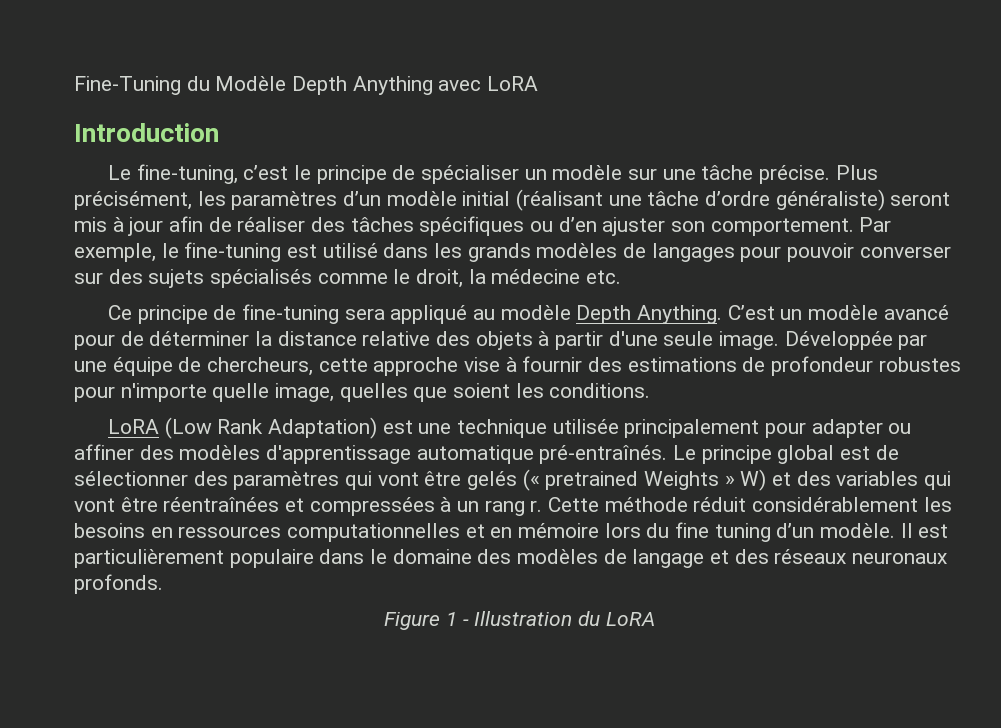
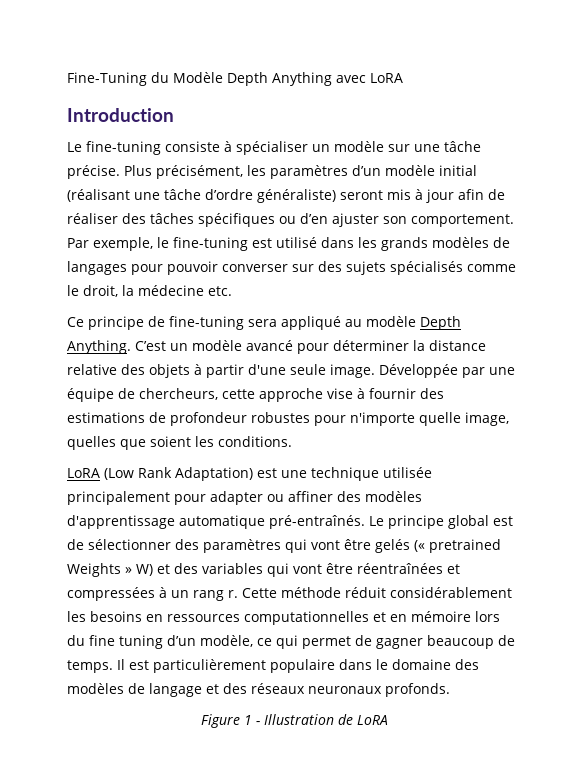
- Le fine-tuning, c’est le principe de spécialiser un modèle sur une tâche précise.
+ Le fine-tuning consiste à spécialiser un modèle sur une tâche précise.
- C’est un modèle avancé pour de déterminer la distance relative des objets à partir d'une seule image.
+ C’est un modèle avancé pour déterminer la distance relative des objets à partir d'une seule image.
- Cette méthode réduit considérablement les besoins en ressources computationnelles et en mémoire lors du fine tuning d’un modèle.
+ Cette méthode réduit considérablement les besoins en ressources computationnelles et en mémoire lors du fine tuning d’un modèle, ce qui permet de gagner beaucoup de temps.
- Figure 1 - Illustration du LoRA
+ Figure 1 - Illustration de LoRA

